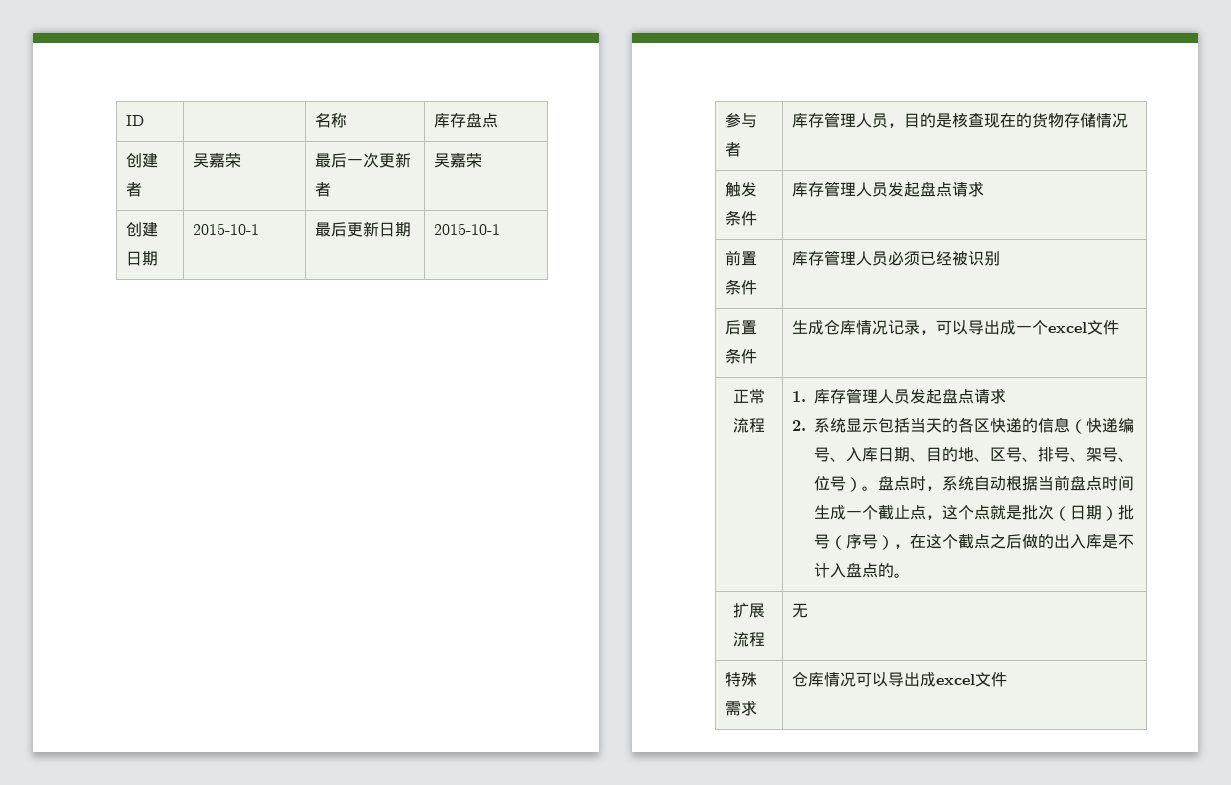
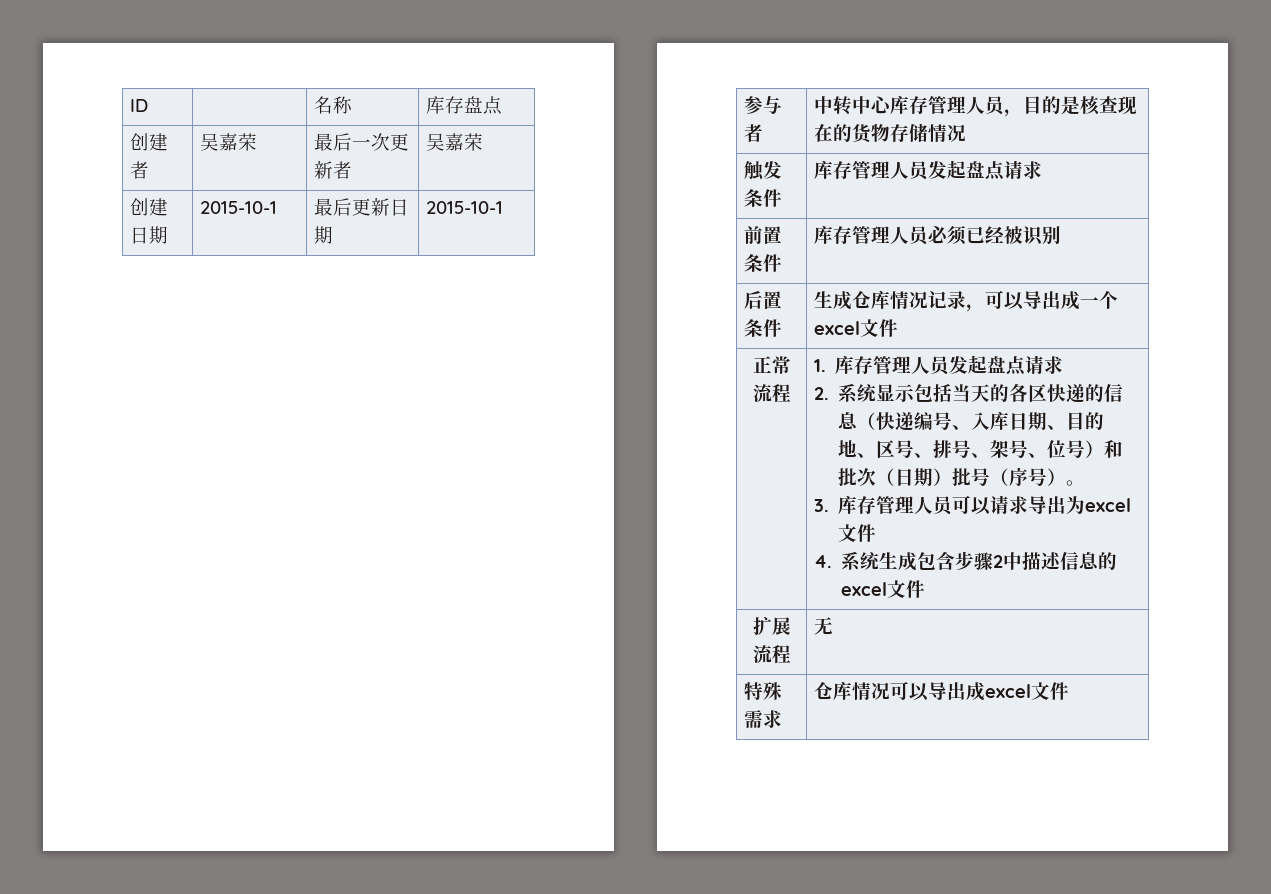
- 参与者 | 库存管理人员，目的是核查现在的货物存储情况
+ 参与者 | 中转中心库存管理人员，目的是核查现在的货物存储情况
- 2.系统显示包括当天的各区快递的信息（快递编号、入库日期、目的地、区号、排号、架号、位号）。盘点时，系统自动根据当前盘点时间生成一个截止点，这个点就是批次（日期）批号（序号），在这个截点之后做的出入库是不计入盘点的。
+ 2.系统显示包括当天的各区快递的信息（快递编号、入库日期、目的地、区号、排号、架号、位号）和批次（日期）批号（序号）。
+ 3.库存管理人员可以请求导出为excel文件
+ 4.系统生成包含步骤2中描述信息的excel文件

